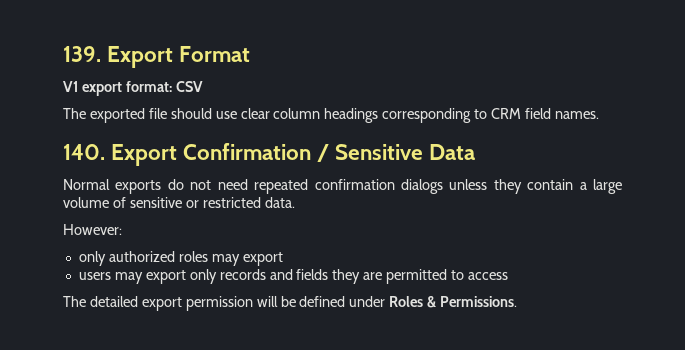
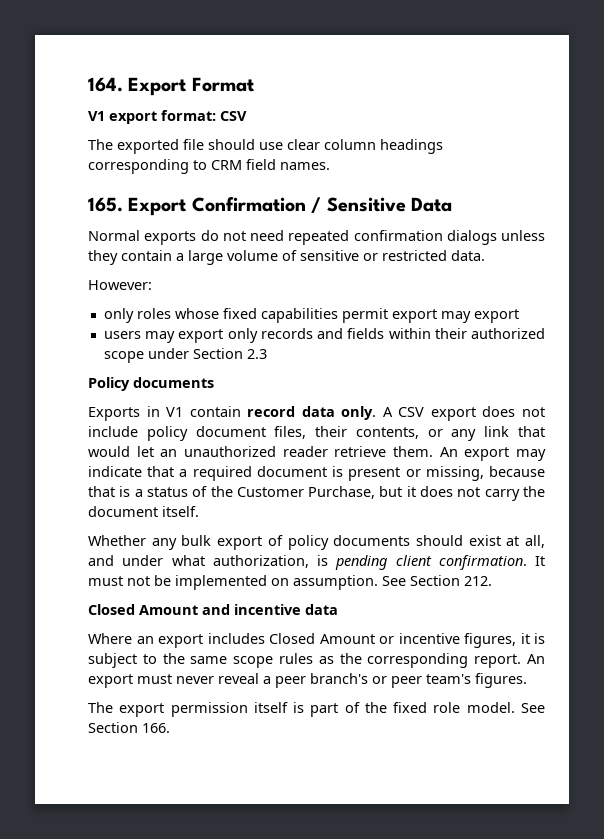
- 139. Export Format
+ 164. Export Format
- 140. Export Confirmation / Sensitive Data
+ 165. Export Confirmation / Sensitive Data
- only authorized roles may export
+ only roles whose fixed capabilities permit export may export
- users may export only records and fields they are permitted to access
- The detailed export permission will be defined under Roles & Permissions.
+ users may export only records and fields within their authorized scope under Section 2.3
+ Policy documents
+ Exports in V1 contain record data only. A CSV export does not include policy document files, their contents, or any link that would let an unauthorized reader retrieve them. An export may indicate that a required document is present or missing, because that is a status of the Customer Purchase, but it does not carry the document itself.
+ Whether any bulk export of policy documents should exist at all, and under what authorization, is pending client confirmation. It must not be implemented on assumption. See Section 212.
+ Closed Amount and incentive data
+ Where an export includes Closed Amount or incentive figures, it is subject to the same scope rules as the corresponding report. An export must never reveal a peer branch's or peer team's figures.
+ The export permission itself is part of the fixed role model. See Section 166.

